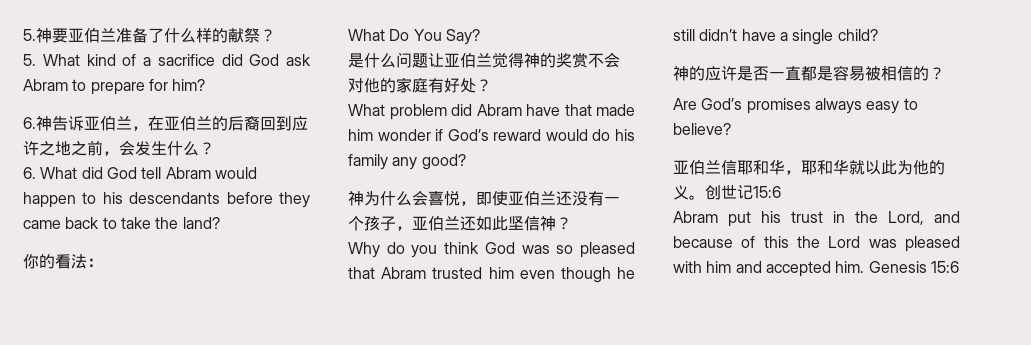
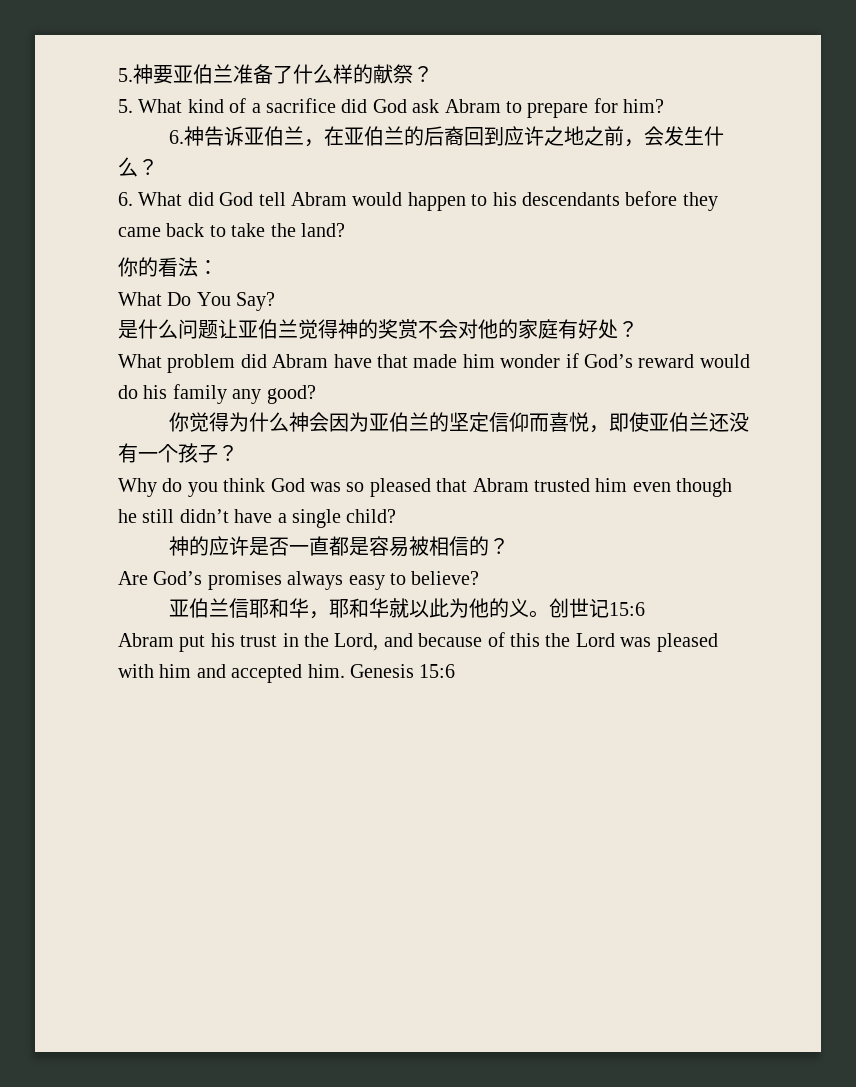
- 神为什么会喜悦，即使亚伯兰还没有一个孩子，亚伯兰还如此坚信神？
+ 你觉得为什么神会因为亚伯兰的坚定信仰而喜悦，即使亚伯兰还没有一个孩子？

